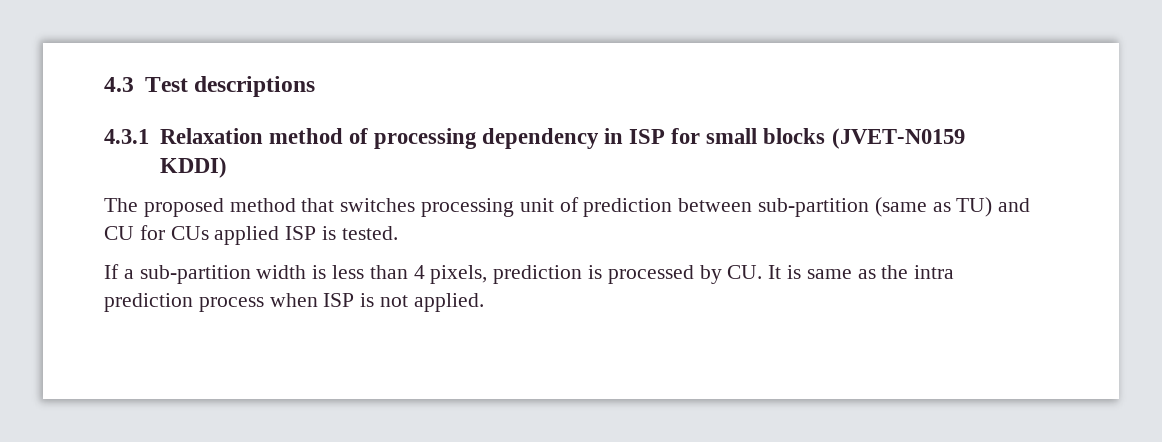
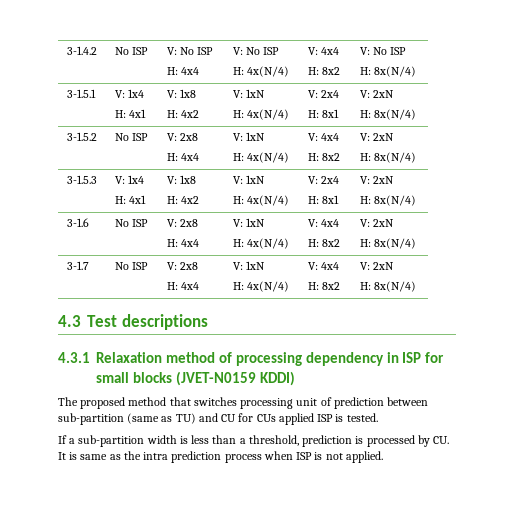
+ 3-1.4.2 | No ISP | V: No ISP
+ H: 4x4 | V: No ISP
+ H: 4x(N/4) | V: 4x4
+ H: 8x2 | V: No ISP
+ H: 8x(N/4)
+ 3-1.5.1 | V: 1x4
+ H: 4x1 | V: 1x8
+ H: 4x2 | V: 1xN
+ H: 4x(N/4) | V: 2x4
+ H: 8x1 | V: 2xN
+ H: 8x(N/4)
+ 3-1.5.2 | No ISP | V: 2x8
+ H: 4x4 | V: 1xN
+ H: 4x(N/4) | V: 4x4
+ H: 8x2 | V: 2xN
+ H: 8x(N/4)
+ 3-1.5.3 | V: 1x4
+ H: 4x1 | V: 1x8
+ H: 4x2 | V: 1xN
+ H: 4x(N/4) | V: 2x4
+ H: 8x1 | V: 2xN
+ H: 8x(N/4)
+ 3-1.6 | No ISP | V: 2x8
+ H: 4x4 | V: 1xN
+ H: 4x(N/4) | V: 4x4
+ H: 8x2 | V: 2xN
+ H: 8x(N/4)
+ 3-1.7 | No ISP | V: 2x8
+ H: 4x4 | V: 1xN
+ H: 4x(N/4) | V: 4x4
+ H: 8x2 | V: 2xN
+ H: 8x(N/4)
- If a sub-partition width is less than 4 pixels, prediction is processed by CU. It is same as the intra prediction process when ISP is not applied.
+ If a sub-partition width is less than a threshold, prediction is processed by CU. It is same as the intra prediction process when ISP is not applied.

